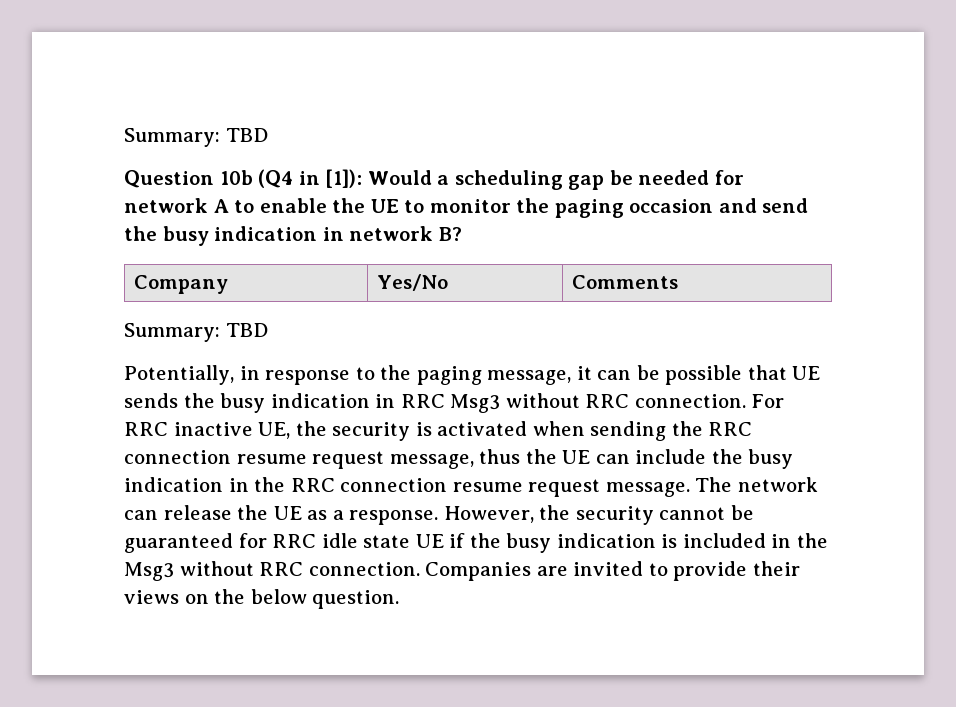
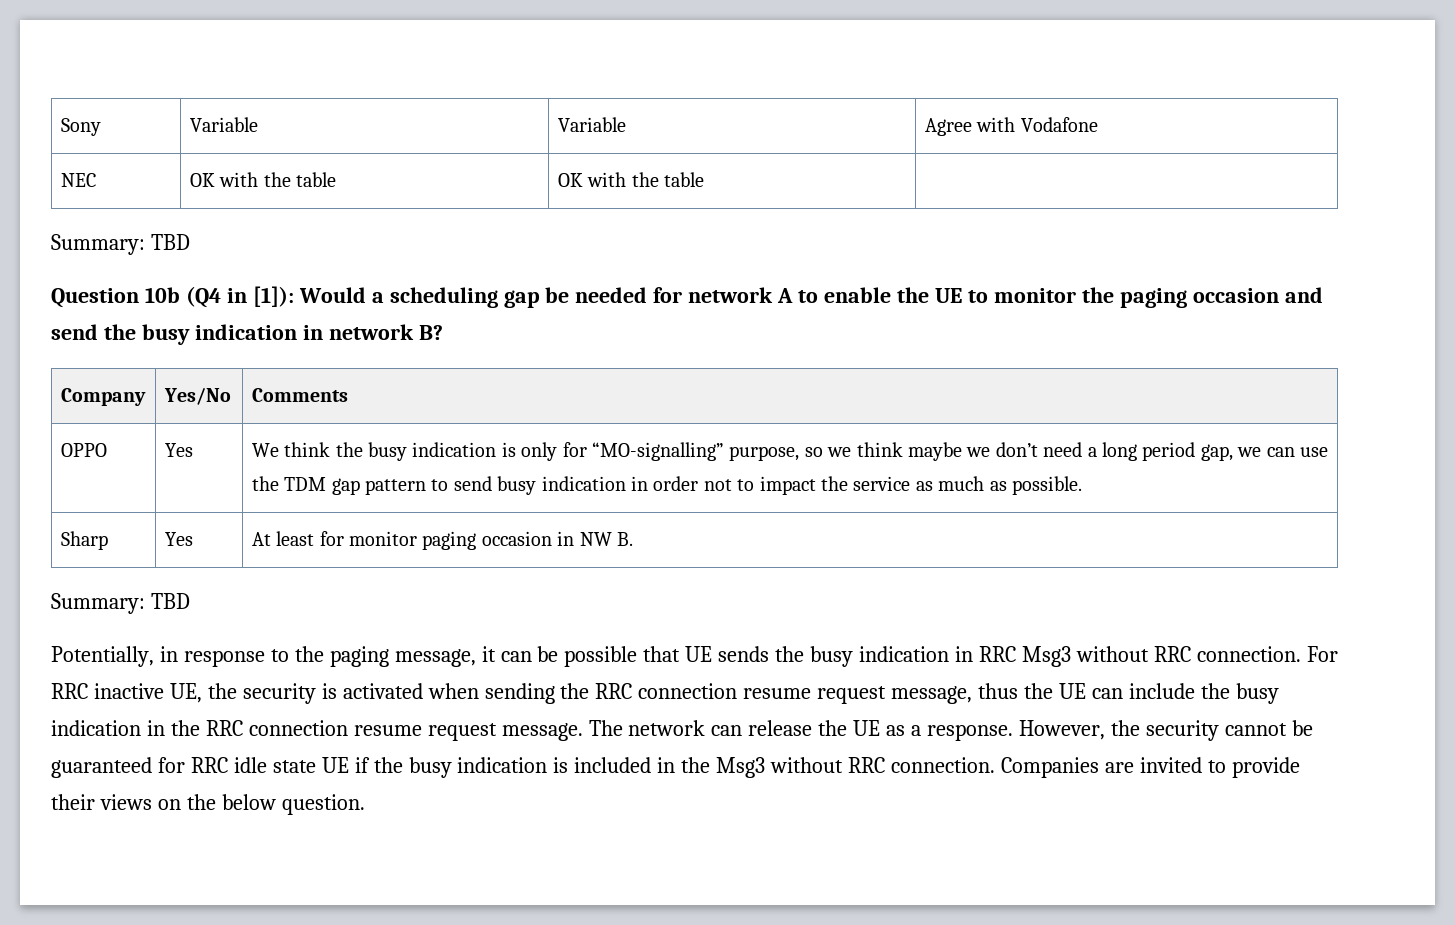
+ Sony | Variable | Variable | Agree with Vodafone
+ NEC | OK with the table | OK with the table |
+ OPPO | Yes | We think the busy indication is only for “MO-signalling” purpose, so we think maybe we don’t need a long period gap, we can use the TDM gap pattern to send busy indication in order not to impact the service as much as possible.
+ Sharp | Yes | At least for monitor paging occasion in NW B.

